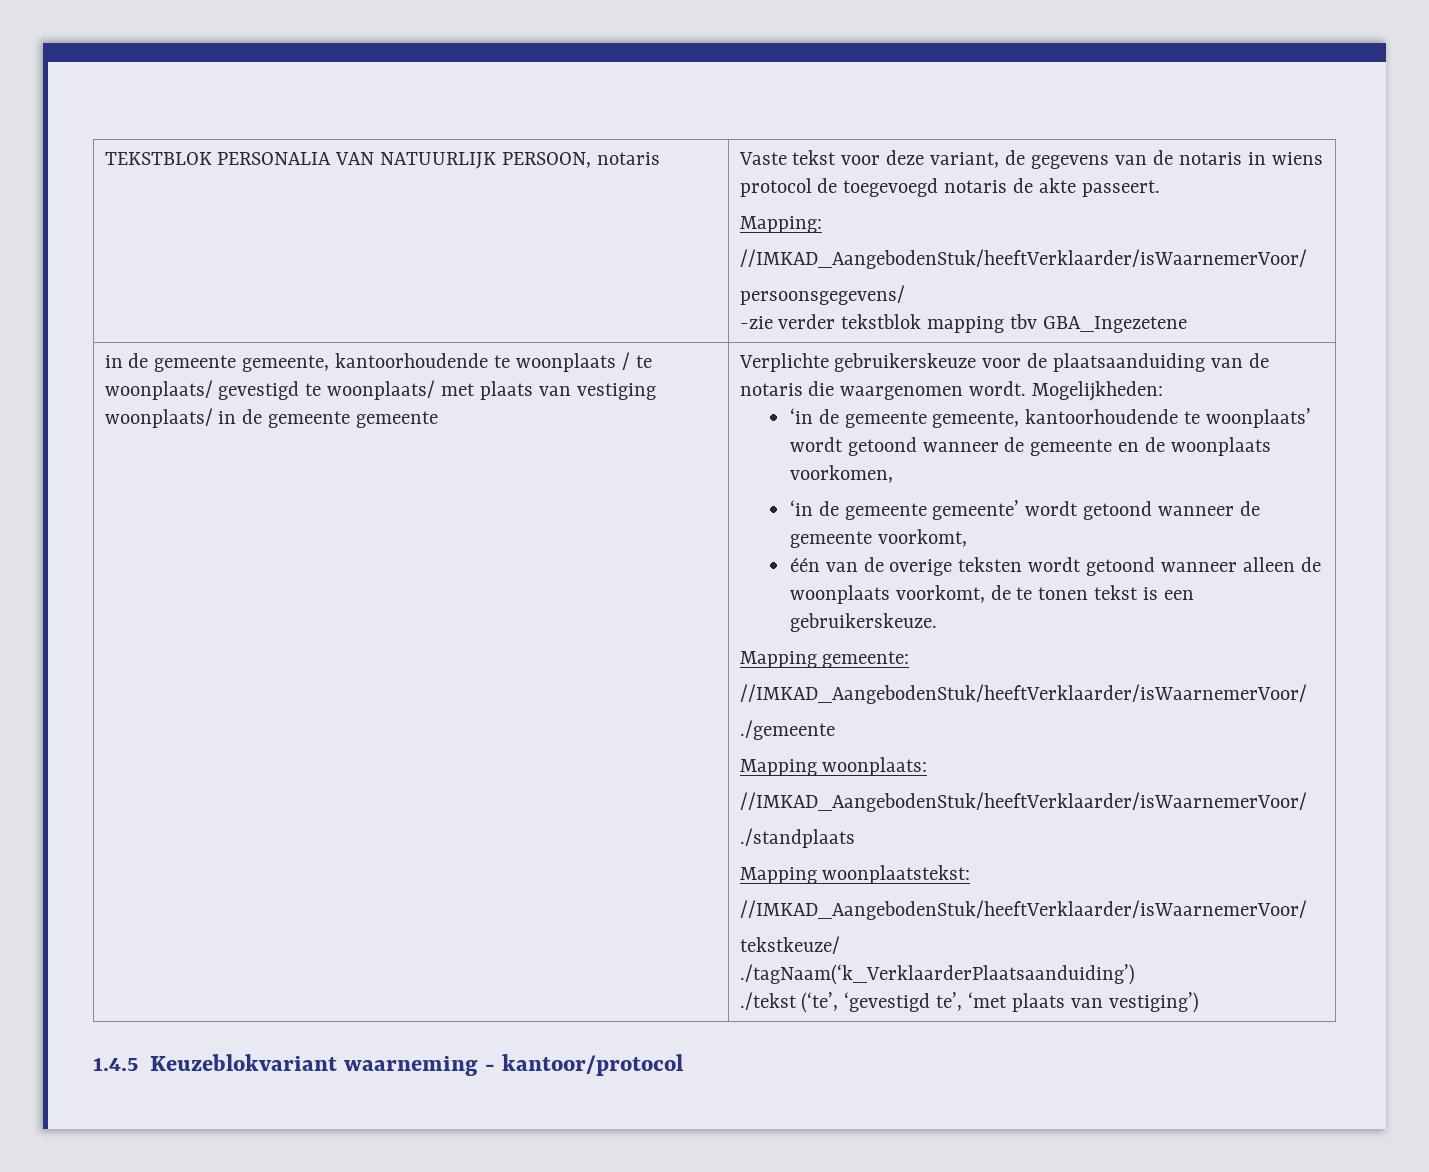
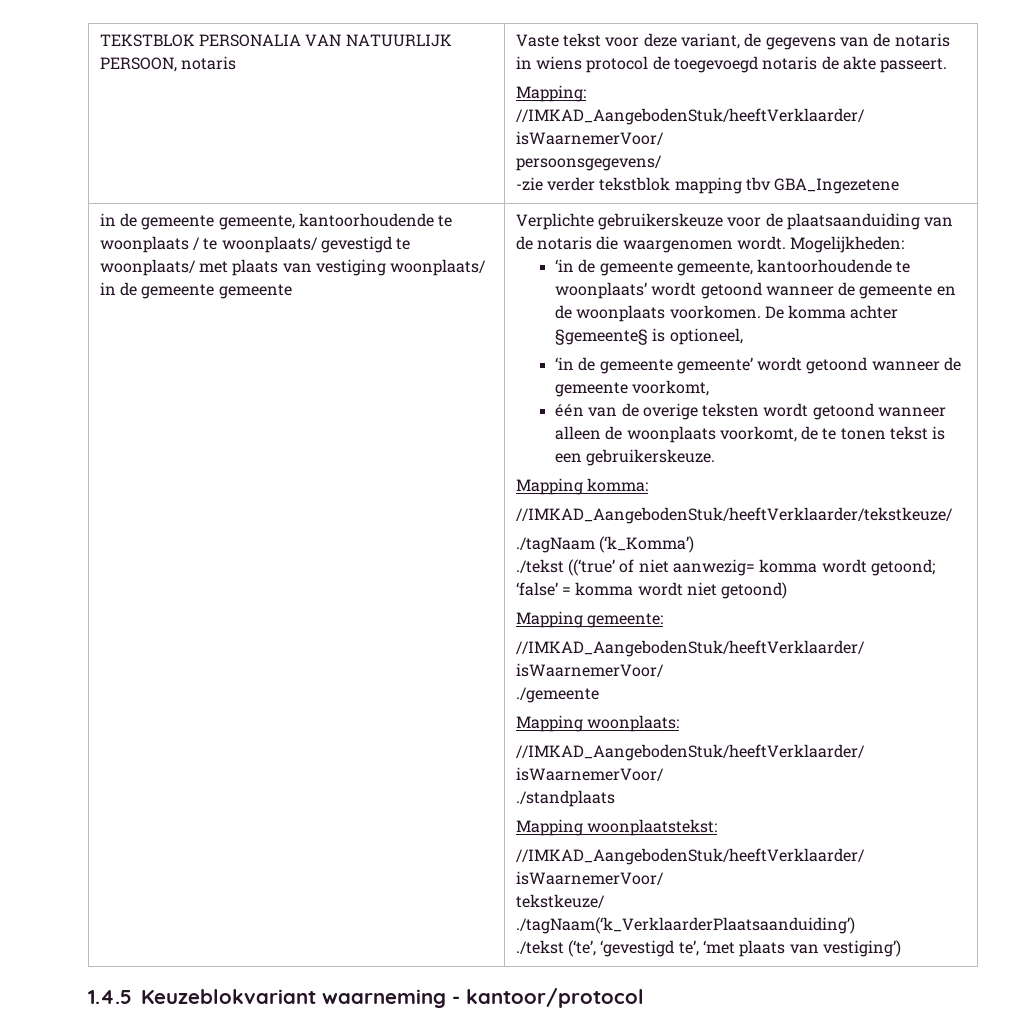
- ‘in de gemeente gemeente, kantoorhoudende te woonplaats’ wordt getoond wanneer de gemeente en de woonplaats voorkomen,
+ ‘in de gemeente gemeente, kantoorhoudende te woonplaats’ wordt getoond wanneer de gemeente en de woonplaats voorkomen. De komma achter §gemeente§ is optioneel,
+ Mapping komma:
+ //IMKAD_AangebodenStuk/heeftVerklaarder/tekstkeuze/
+ ./tagNaam (‘k_Komma’)
+ ./tekst ((‘true’ of niet aanwezig= komma wordt getoond; ‘false’ = komma wordt niet getoond)

